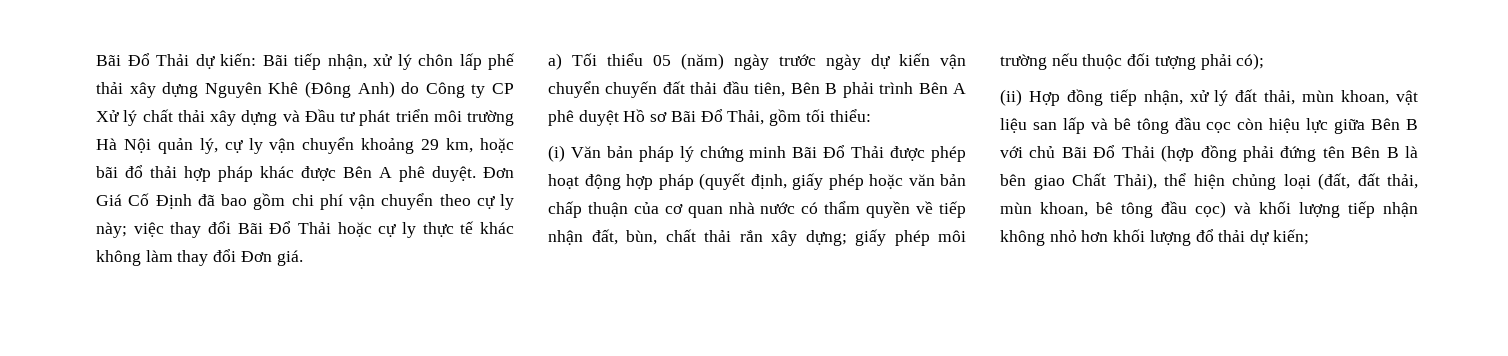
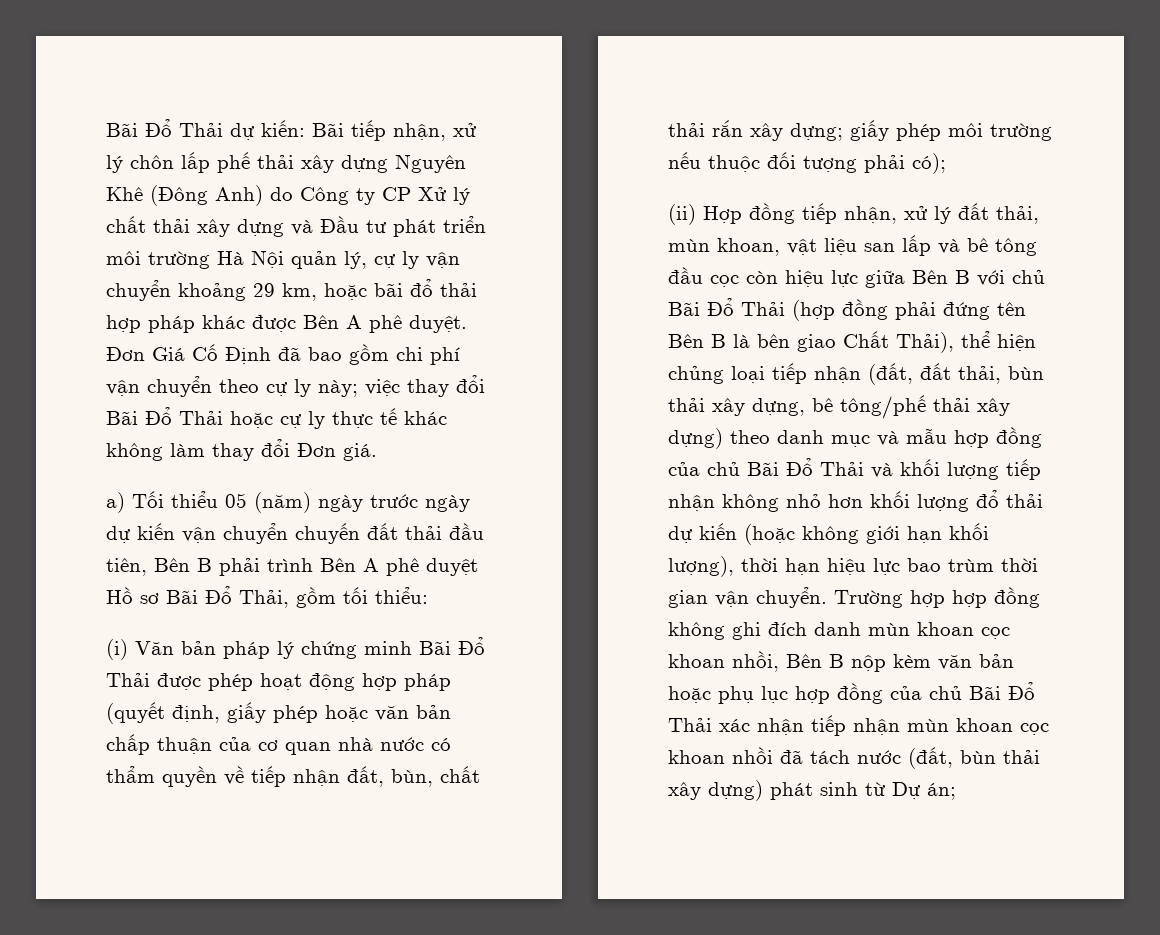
- (ii) Hợp đồng tiếp nhận, xử lý đất thải, mùn khoan, vật liệu san lấp và bê tông đầu cọc còn hiệu lực giữa Bên B với chủ Bãi Đổ Thải (hợp đồng phải đứng tên Bên B là bên giao Chất Thải), thể hiện chủng loại (đất, đất thải, mùn khoan, bê tông đầu cọc) và khối lượng tiếp nhận không nhỏ hơn khối lượng đổ thải dự kiến;
+ (ii) Hợp đồng tiếp nhận, xử lý đất thải, mùn khoan, vật liệu san lấp và bê tông đầu cọc còn hiệu lực giữa Bên B với chủ Bãi Đổ Thải (hợp đồng phải đứng tên Bên B là bên giao Chất Thải), thể hiện chủng loại tiếp nhận (đất, đất thải, bùn thải xây dựng, bê tông/phế thải xây dựng) theo danh mục và mẫu hợp đồng của chủ Bãi Đổ Thải và khối lượng tiếp nhận không nhỏ hơn khối lượng đổ thải dự kiến (hoặc không giới hạn khối lượng), thời hạn hiệu lực bao trùm thời gian vận chuyển. Trường hợp hợp đồng không ghi đích danh mùn khoan cọc khoan nhồi, Bên B nộp kèm văn bản hoặc phụ lục hợp đồng của chủ Bãi Đổ Thải xác nhận tiếp nhận mùn khoan cọc khoan nhồi đã tách nước (đất, bùn thải xây dựng) phát sinh từ Dự án;

